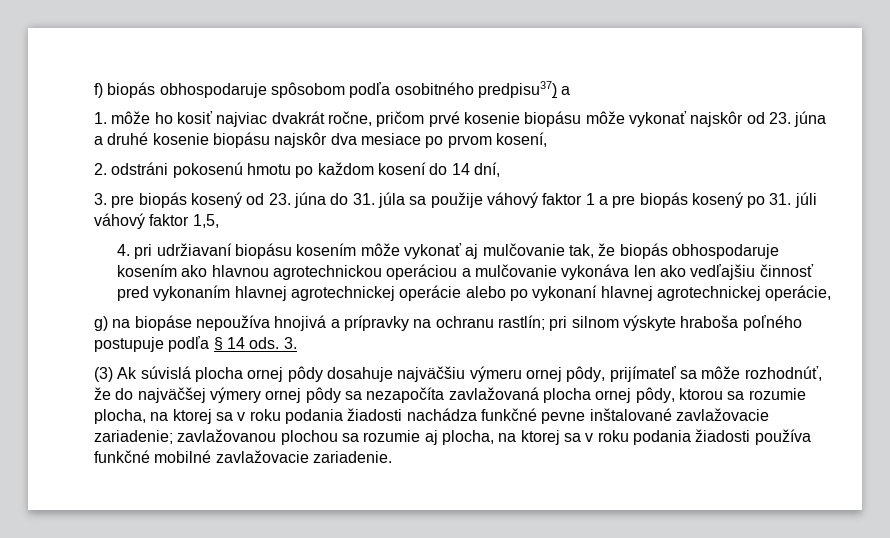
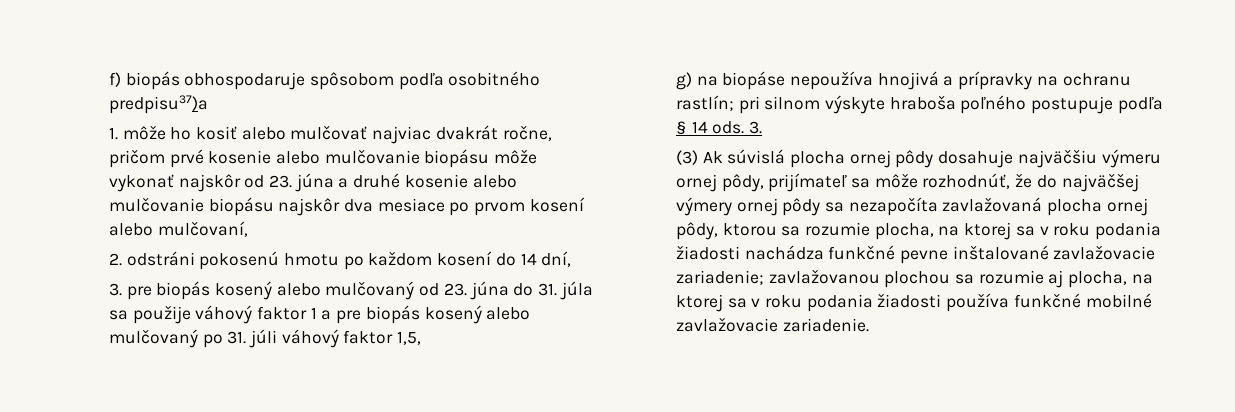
- f) biopás obhospodaruje spôsobom podľa osobitného predpisu37) a
+ f) biopás obhospodaruje spôsobom podľa osobitného predpisu37)a
- 1. môže ho kosiť najviac dvakrát ročne, pričom prvé kosenie biopásu môže vykonať najskôr od 23. júna a druhé kosenie biopásu najskôr dva mesiace po prvom kosení,
+ 1. môže ho kosiť alebo mulčovať najviac dvakrát ročne, pričom prvé kosenie alebo mulčovanie biopásu môže vykonať najskôr od 23. júna a druhé kosenie alebo mulčovanie biopásu najskôr dva mesiace po prvom kosení alebo mulčovaní,
- 3. pre biopás kosený od 23. júna do 31. júla sa použije váhový faktor 1 a pre biopás kosený po 31. júli váhový faktor 1,5,
+ 3. pre biopás kosený alebo mulčovaný od 23. júna do 31. júla sa použije váhový faktor 1 a pre biopás kosený alebo mulčovaný po 31. júli váhový faktor 1,5,
- 4. pri udržiavaní biopásu kosením môže vykonať aj mulčovanie tak, že biopás obhospodaruje kosením ako hlavnou agrotechnickou operáciou a mulčovanie vykonáva len ako vedľajšiu činnosť pred vykonaním hlavnej agrotechnickej operácie alebo po vykonaní hlavnej agrotechnickej operácie,

